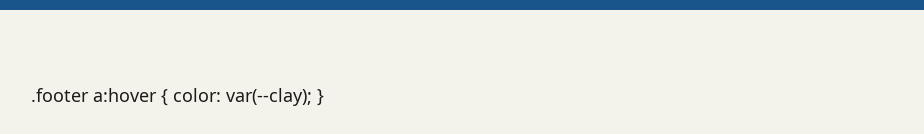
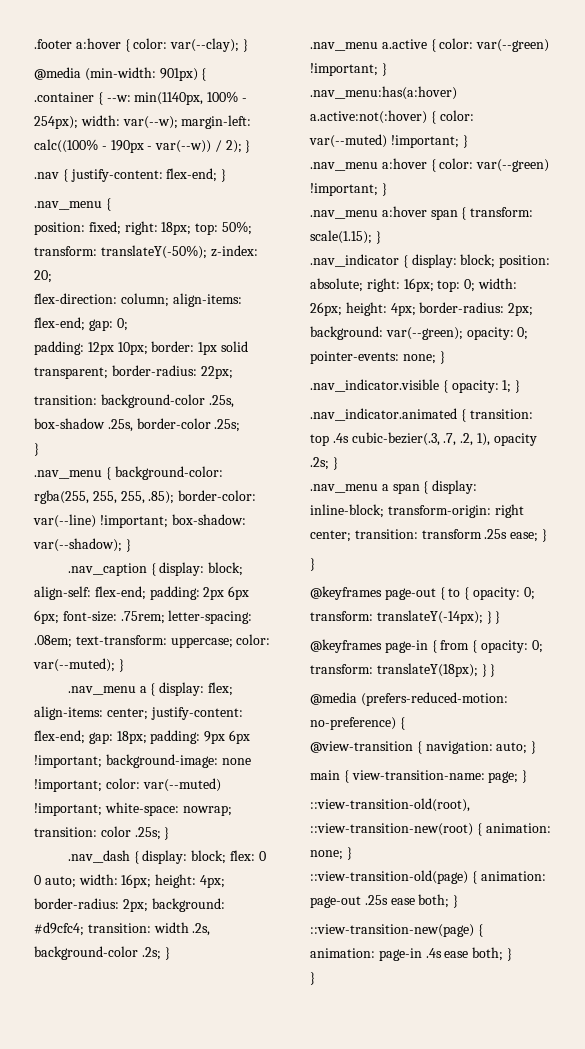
+ @media (min-width: 901px) {
+ .container { --w: min(1140px, 100% - 254px); width: var(--w); margin-left: calc((100% - 190px - var(--w)) / 2); }
+ .nav { justify-content: flex-end; }
+ .nav__menu {
+ position: fixed; right: 18px; top: 50%; transform: translateY(-50%); z-index: 20;
+ flex-direction: column; align-items: flex-end; gap: 0;
+ padding: 12px 10px; border: 1px solid transparent; border-radius: 22px;
+ transition: background-color .25s, box-shadow .25s, border-color .25s;
+ }
+ .nav__menu { background-color: rgba(255, 255, 255, .85); border-color: var(--line) !important; box-shadow: var(--shadow); }
+ .nav__caption { display: block; align-self: flex-end; padding: 2px 6px 6px; font-size: .75rem; letter-spacing: .08em; text-transform: uppercase; color: var(--muted); }
+ .nav__menu a { display: flex; align-items: center; justify-content: flex-end; gap: 18px; padding: 9px 6px !important; background-image: none !important; color: var(--muted) !important; white-space: nowrap; transition: color .25s; }
+ .nav__dash { display: block; flex: 0 0 auto; width: 16px; height: 4px; border-radius: 2px; background: #d9cfc4; transition: width .2s, background-color .2s; }
+ .nav__menu a.active { color: var(--green) !important; }
+ .nav__menu:has(a:hover) a.active:not(:hover) { color: var(--muted) !important; }
+ .nav__menu a:hover { color: var(--green) !important; }
+ .nav__menu a:hover span { transform: scale(1.15); }
+ .nav__indicator { display: block; position: absolute; right: 16px; top: 0; width: 26px; height: 4px; border-radius: 2px; background: var(--green); opacity: 0; pointer-events: none; }
+ .nav__indicator.visible { opacity: 1; }
+ .nav__indicator.animated { transition: top .4s cubic-bezier(.3, .7, .2, 1), opacity .2s; }
+ .nav__menu a span { display: inline-block; transform-origin: right center; transition: transform .25s ease; }
+ }
+ @keyframes page-out { to { opacity: 0; transform: translateY(-14px); } }
+ @keyframes page-in { from { opacity: 0; transform: translateY(18px); } }
+ @media (prefers-reduced-motion: no-preference) {
+ @view-transition { navigation: auto; }
+ main { view-transition-name: page; }
+ ::view-transition-old(root), ::view-transition-new(root) { animation: none; }
+ ::view-transition-old(page) { animation: page-out .25s ease both; }
+ ::view-transition-new(page) { animation: page-in .4s ease both; }
+ }

